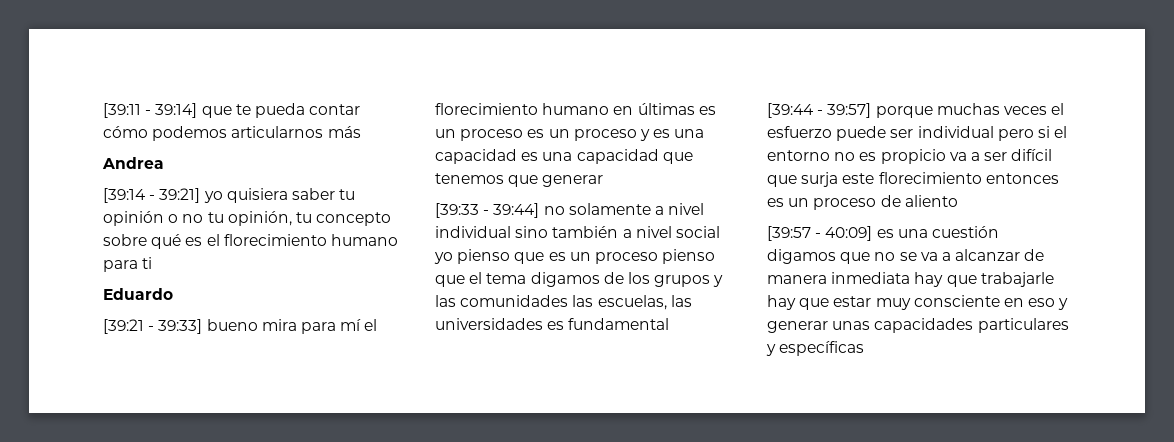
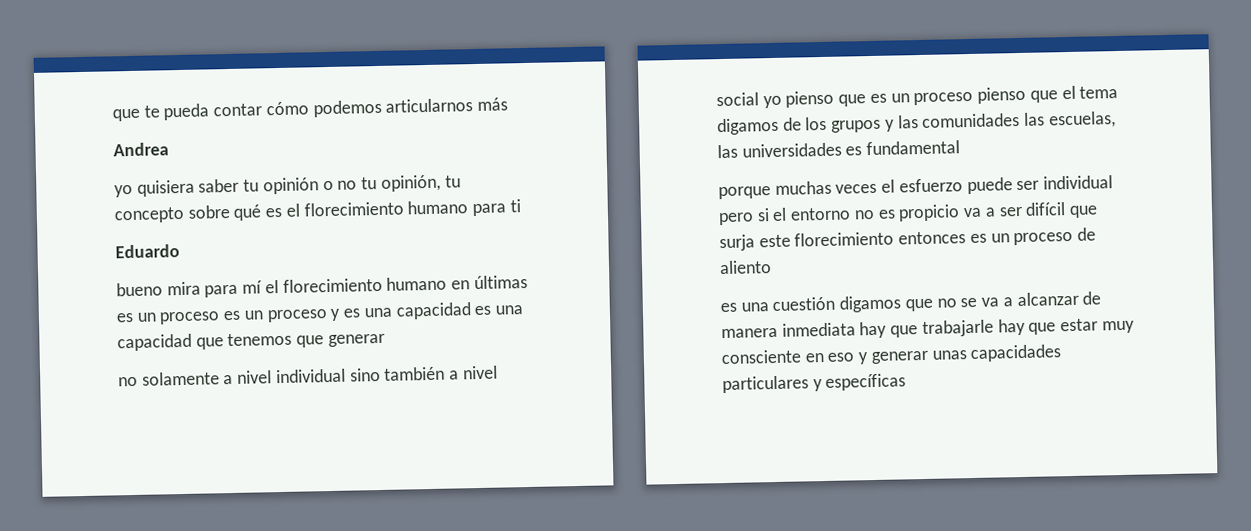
- [39:11 - 39:14] que te pueda contar cómo podemos articularnos más
+ que te pueda contar cómo podemos articularnos más
- [39:14 - 39:21] yo quisiera saber tu opinión o no tu opinión, tu concepto sobre qué es el florecimiento humano para ti
+ yo quisiera saber tu opinión o no tu opinión, tu concepto sobre qué es el florecimiento humano para ti
- [39:21 - 39:33] bueno mira para mí el florecimiento humano en últimas es un proceso es un proceso y es una capacidad es una capacidad que tenemos que generar
+ bueno mira para mí el florecimiento humano en últimas es un proceso es un proceso y es una capacidad es una capacidad que tenemos que generar
- [39:33 - 39:44] no solamente a nivel individual sino también a nivel social yo pienso que es un proceso pienso que el tema digamos de los grupos y las comunidades las escuelas, las universidades es fundamental
+ no solamente a nivel individual sino también a nivel social yo pienso que es un proceso pienso que el tema digamos de los grupos y las comunidades las escuelas, las universidades es fundamental
- [39:44 - 39:57] porque muchas veces el esfuerzo puede ser individual pero si el entorno no es propicio va a ser difícil que surja este florecimiento entonces es un proceso de aliento
+ porque muchas veces el esfuerzo puede ser individual pero si el entorno no es propicio va a ser difícil que surja este florecimiento entonces es un proceso de aliento
- [39:57 - 40:09] es una cuestión digamos que no se va a alcanzar de manera inmediata hay que trabajarle hay que estar muy consciente en eso y generar unas capacidades particulares y específicas
+ es una cuestión digamos que no se va a alcanzar de manera inmediata hay que trabajarle hay que estar muy consciente en eso y generar unas capacidades particulares y específicas

